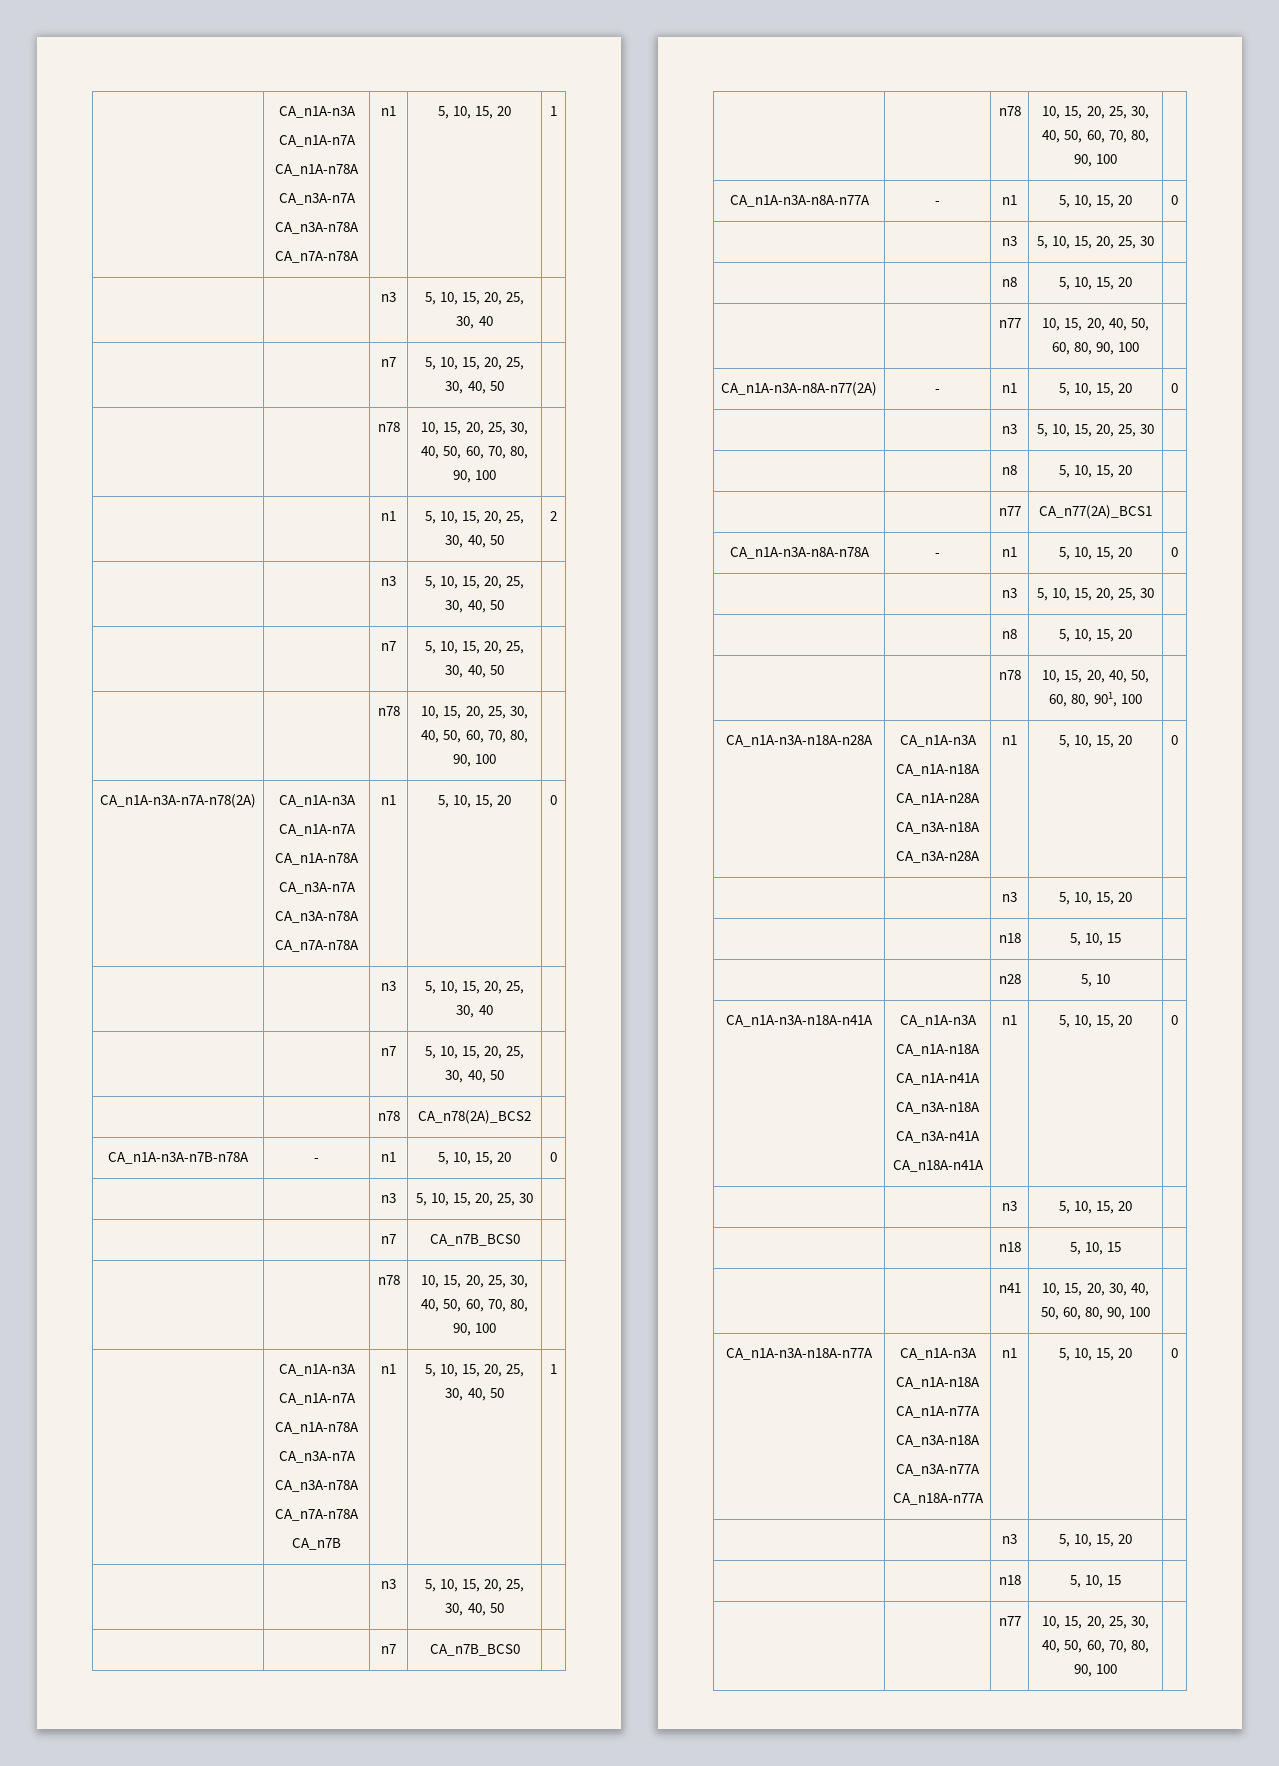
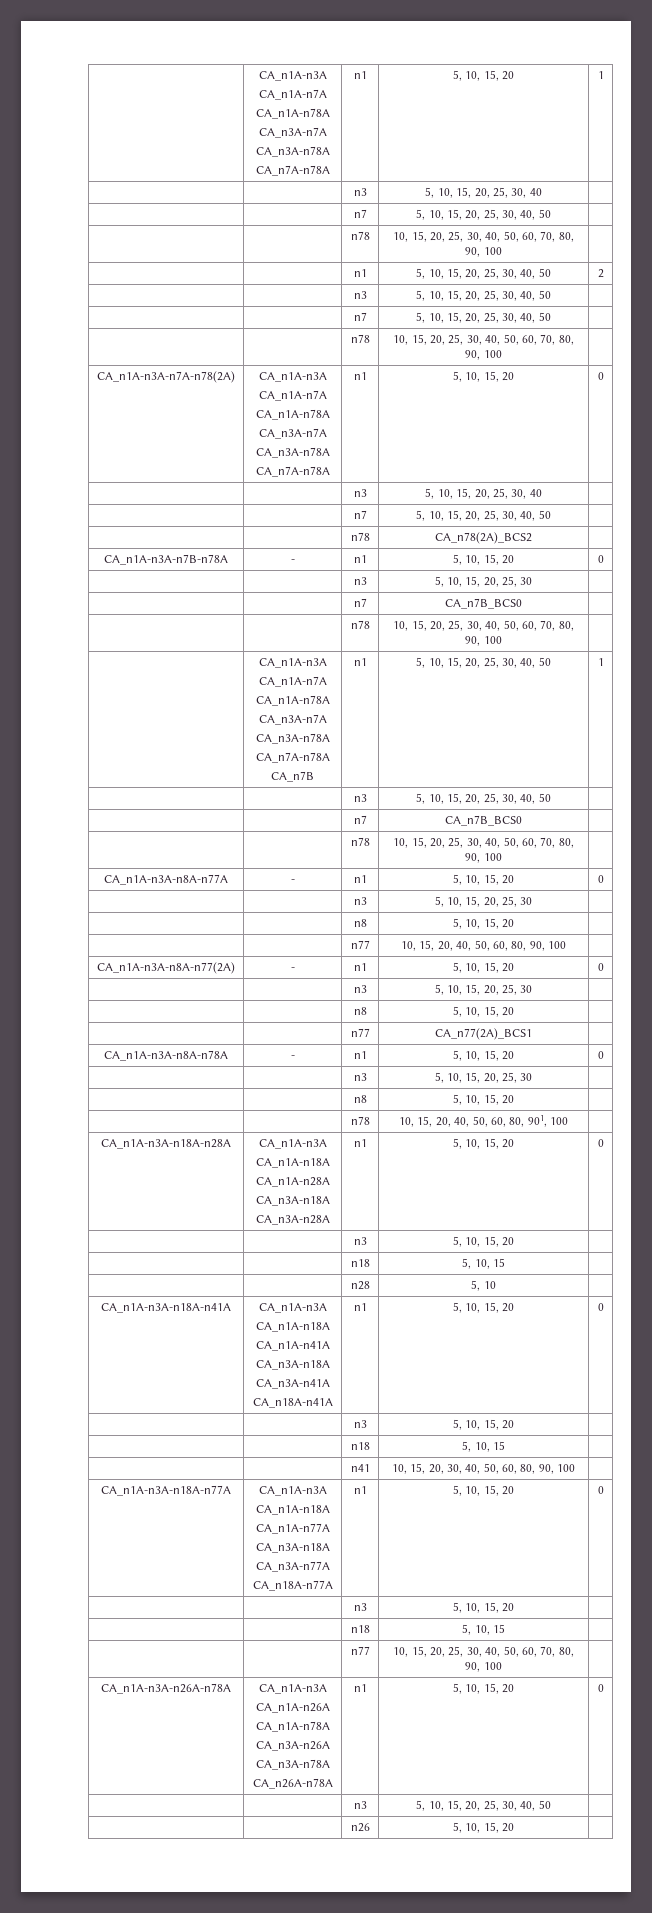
+ CA_n1A-n3A-n26A-n78A | CA_n1A-n3A
+ CA_n1A-n26A
+ CA_n1A-n78A
+ CA_n3A-n26A
+ CA_n3A-n78A
+ CA_n26A-n78A | n1 | 5, 10, 15, 20 | 0
+ | | n3 | 5, 10, 15, 20, 25, 30, 40, 50 |
+ | | n26 | 5, 10, 15, 20 |

